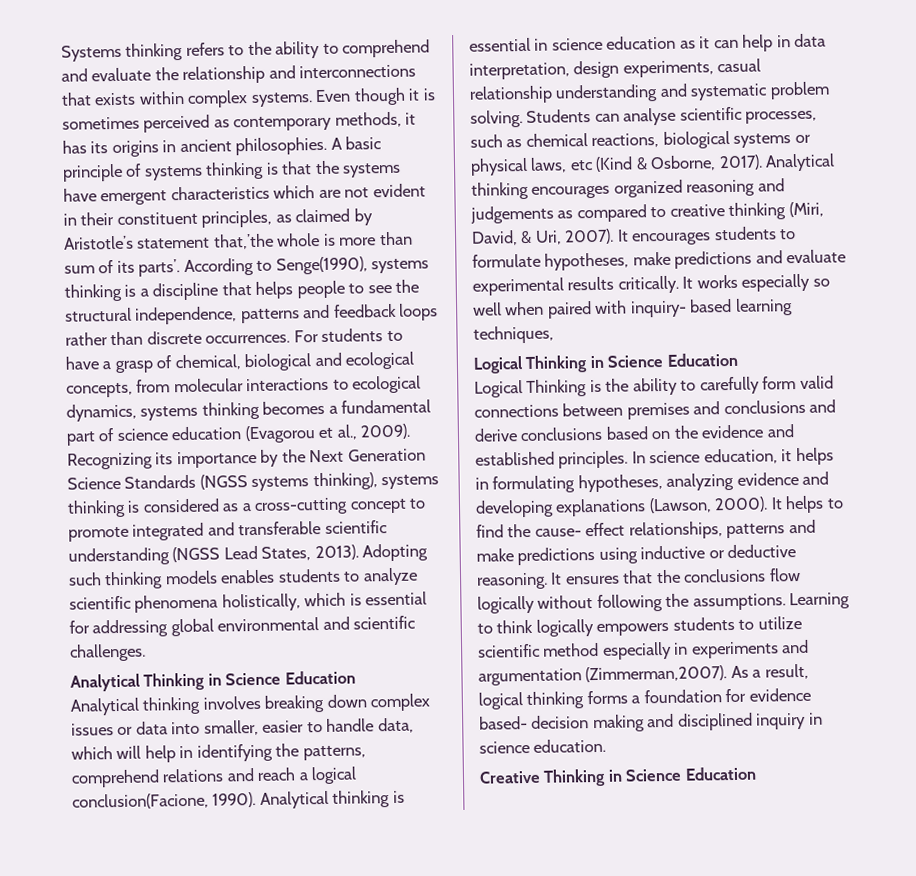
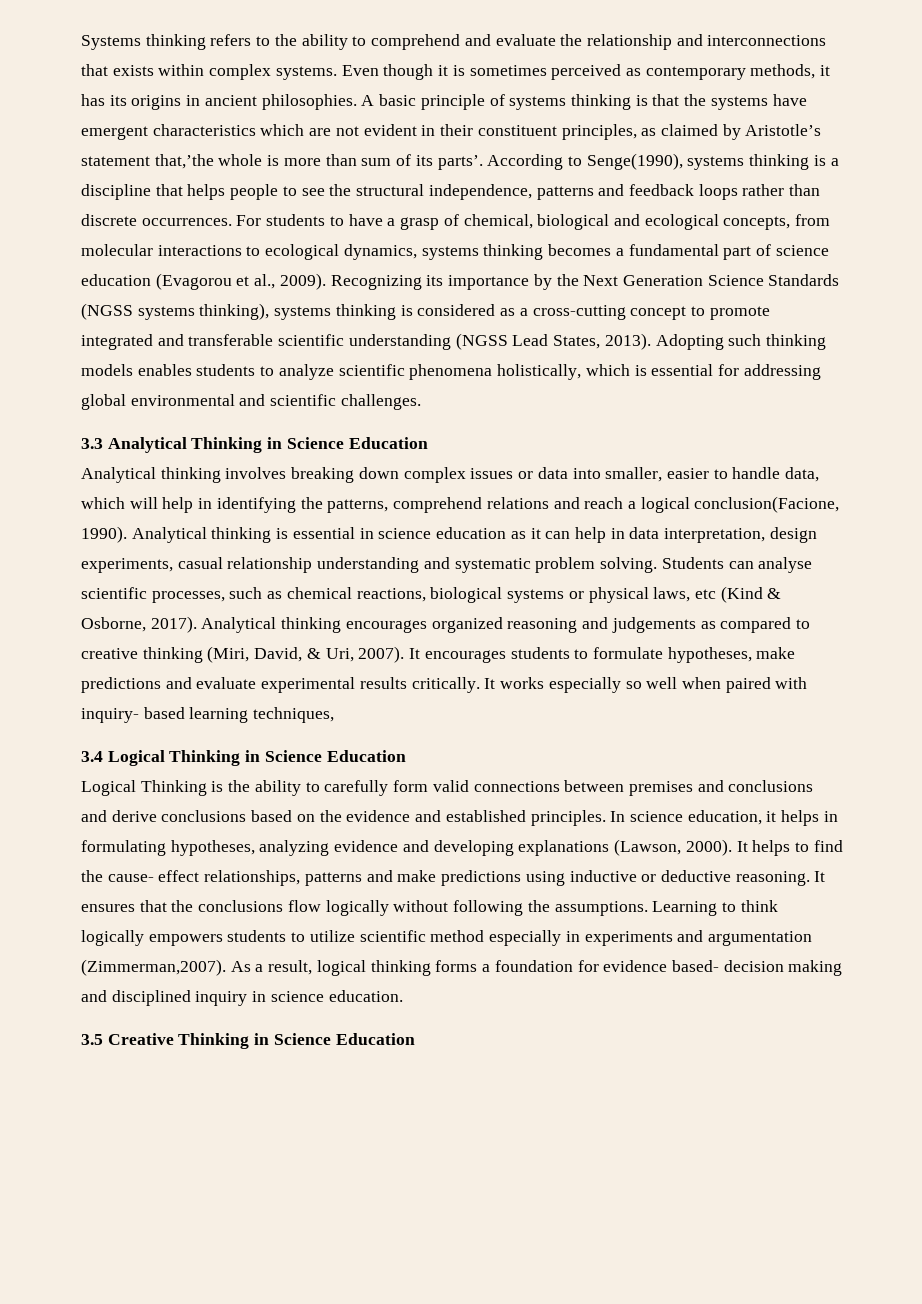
- Analytical Thinking in Science Education
+ 3.3 Analytical Thinking in Science Education
- Logical Thinking in Science Education
+ 3.4 Logical Thinking in Science Education
- Creative Thinking in Science Education
+ 3.5 Creative Thinking in Science Education

